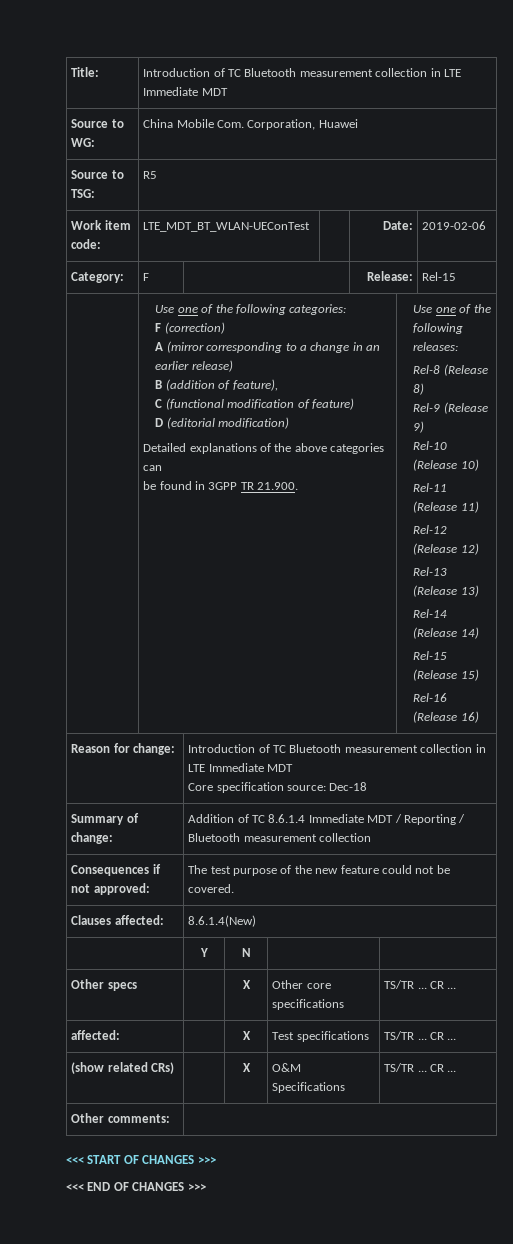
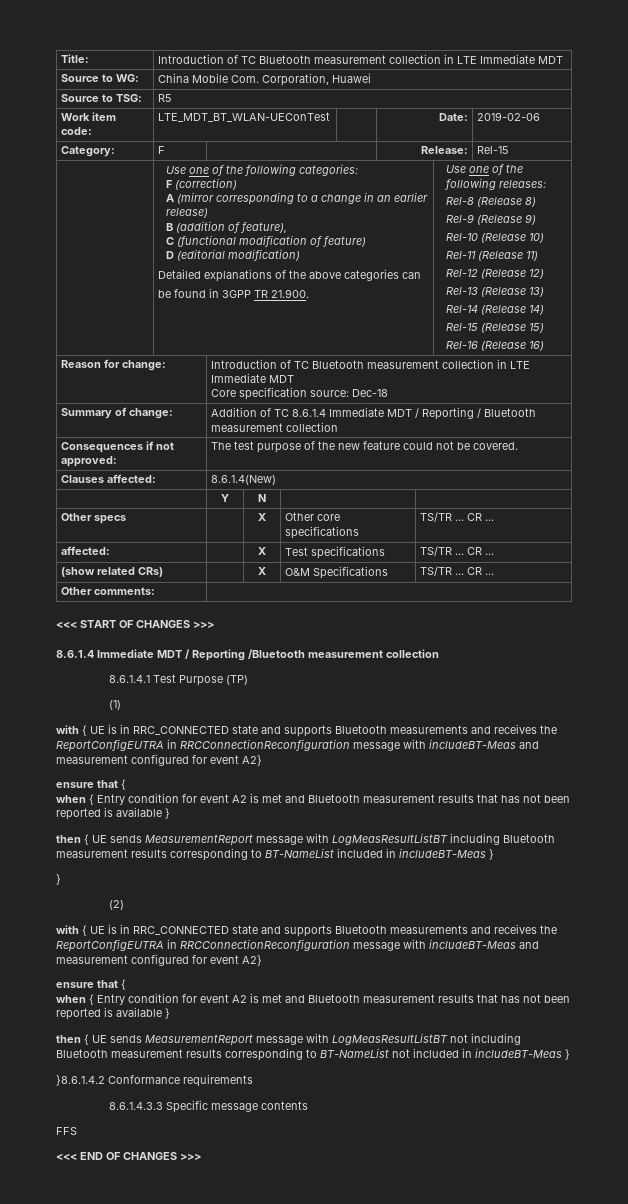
+ 8.6.1.4 Immediate MDT / Reporting /Bluetooth measurement collection
+ 8.6.1.4.1 Test Purpose (TP)
+ (1)
+ with { UE is in RRC_CONNECTED state and supports Bluetooth measurements and receives the ReportConfigEUTRA in RRCConnectionReconfiguration message with includeBT-Meas and measurement configured for event A2}
+ ensure that {
+ when { Entry condition for event A2 is met and Bluetooth measurement results that has not been reported is available }
+ then { UE sends MeasurementReport message with LogMeasResultListBT including Bluetooth measurement results corresponding to BT-NameList included in includeBT-Meas }
+ }
+ (2)
+ with { UE is in RRC_CONNECTED state and supports Bluetooth measurements and receives the ReportConfigEUTRA in RRCConnectionReconfiguration message with includeBT-Meas and measurement configured for event A2}
+ ensure that {
+ when { Entry condition for event A2 is met and Bluetooth measurement results that has not been reported is available }
+ then { UE sends MeasurementReport message with LogMeasResultListBT not including Bluetooth measurement results corresponding to BT-NameList not included in includeBT-Meas }
+ }8.6.1.4.2 Conformance requirements
+ 8.6.1.4.3.3 Specific message contents
+ FFS

